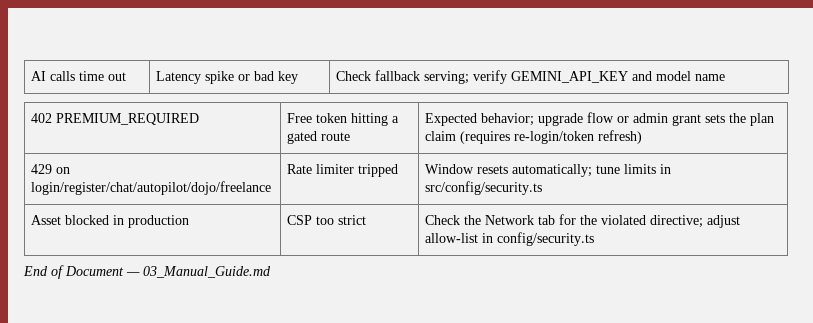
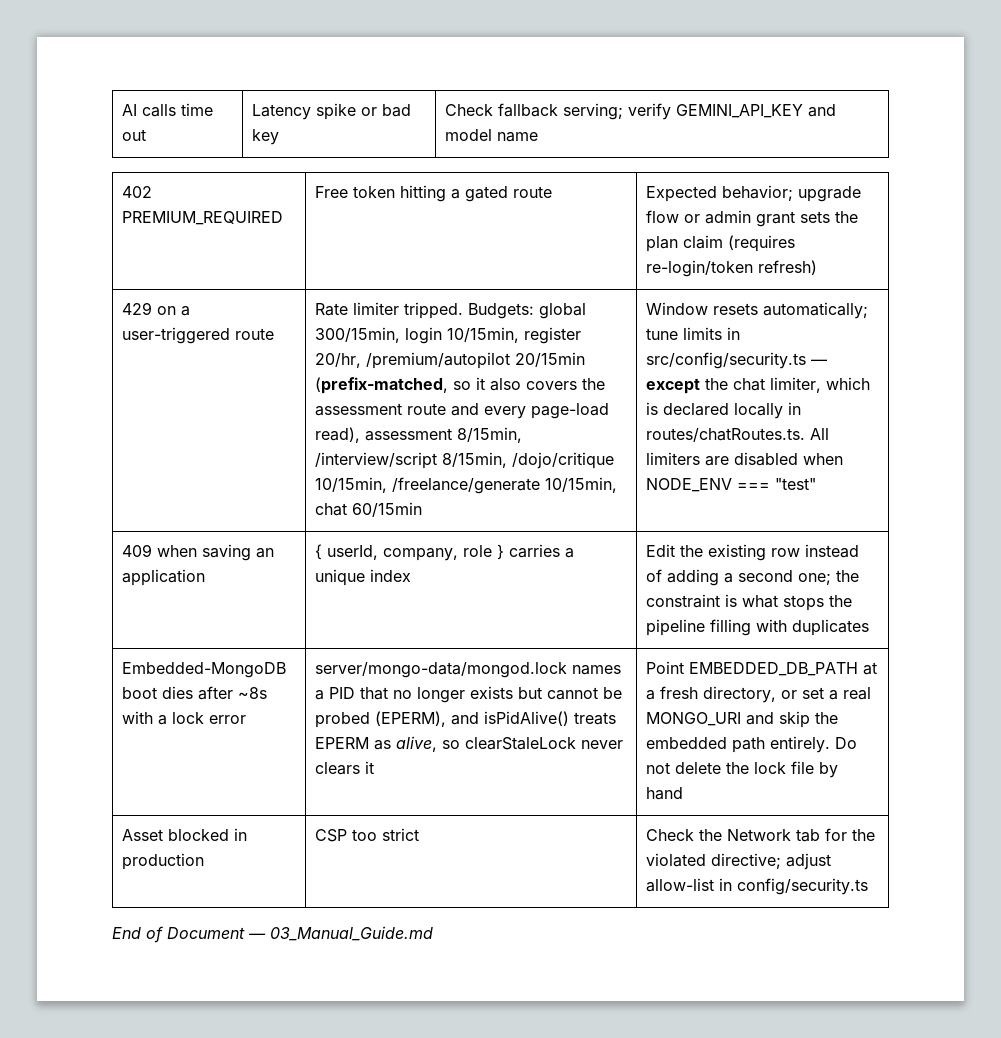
- 429 on login/register/chat/autopilot/dojo/freelance
+ 429 on a user-triggered route
- Rate limiter tripped
+ Rate limiter tripped. Budgets: global 300/15min, login 10/15min, register 20/hr, /premium/autopilot 20/15min (prefix-matched, so it also covers the assessment route and every page-load read), assessment 8/15min, /interview/script 8/15min, /dojo/critique 10/15min, /freelance/generate 10/15min, chat 60/15min
- Window resets automatically; tune limits in src/config/security.ts
+ Window resets automatically; tune limits in src/config/security.ts — except the chat limiter, which is declared locally in routes/chatRoutes.ts. All limiters are disabled when NODE_ENV === "test"
+ 409 when saving an application | { userId, company, role } carries a unique index | Edit the existing row instead of adding a second one; the constraint is what stops the pipeline filling with duplicates
+ Embedded-MongoDB boot dies after ~8s with a lock error | server/mongo-data/mongod.lock names a PID that no longer exists but cannot be probed (EPERM), and isPidAlive() treats EPERM as alive, so clearStaleLock never clears it | Point EMBEDDED_DB_PATH at a fresh directory, or set a real MONGO_URI and skip the embedded path entirely. Do not delete the lock file by hand

